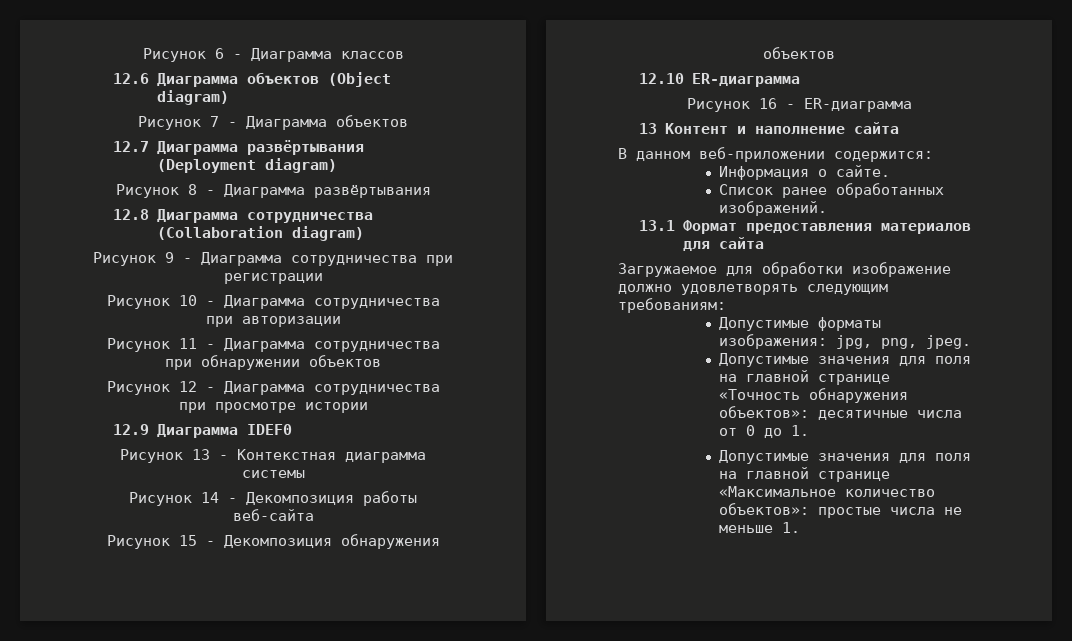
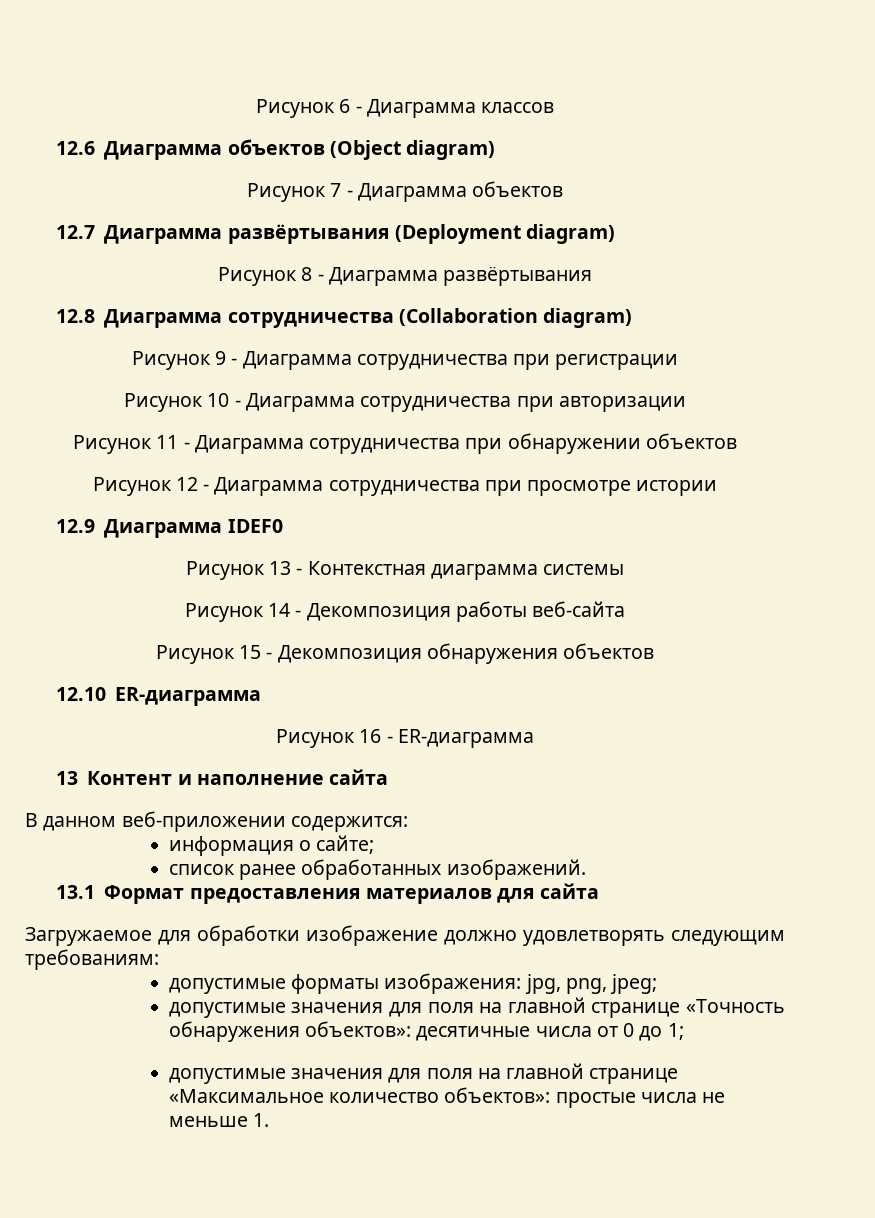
- Информация о сайте.
- Список ранее обработанных изображений.
+ информация о сайте;
+ список ранее обработанных изображений.
- Допустимые форматы изображения: jpg, png, jpeg.
- Допустимые значения для поля на главной странице «Точность обнаружения объектов»: десятичные числа от 0 до 1.
- Допустимые значения для поля на главной странице «Максимальное количество объектов»: простые числа не меньше 1.
+ допустимые форматы изображения: jpg, png, jpeg;
+ допустимые значения для поля на главной странице «Точность обнаружения объектов»: десятичные числа от 0 до 1;
+ допустимые значения для поля на главной странице «Максимальное количество объектов»: простые числа не меньше 1.

